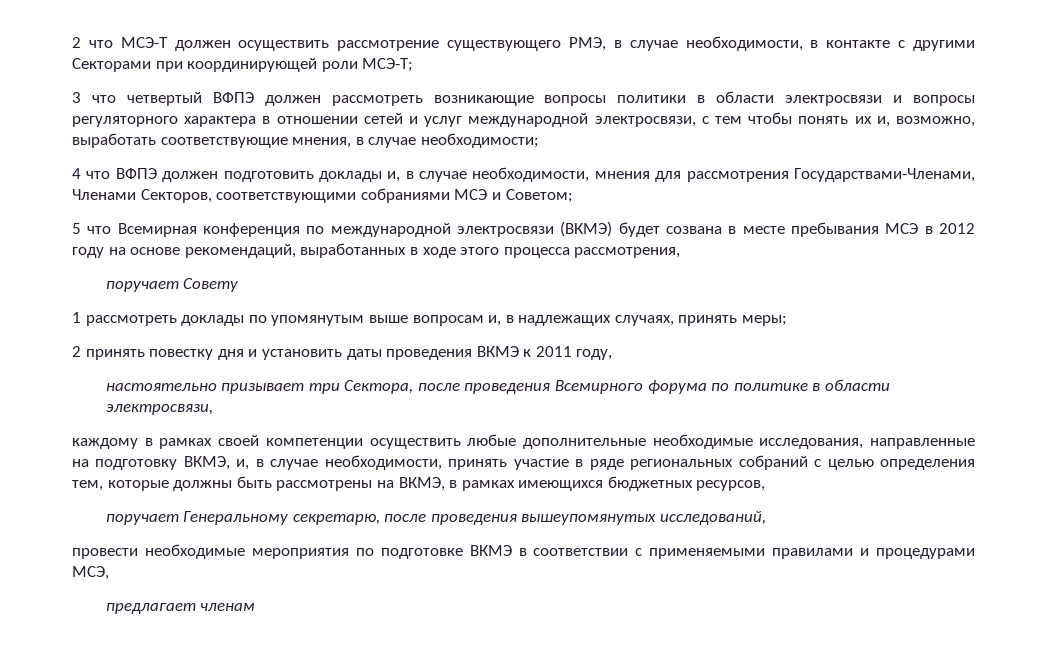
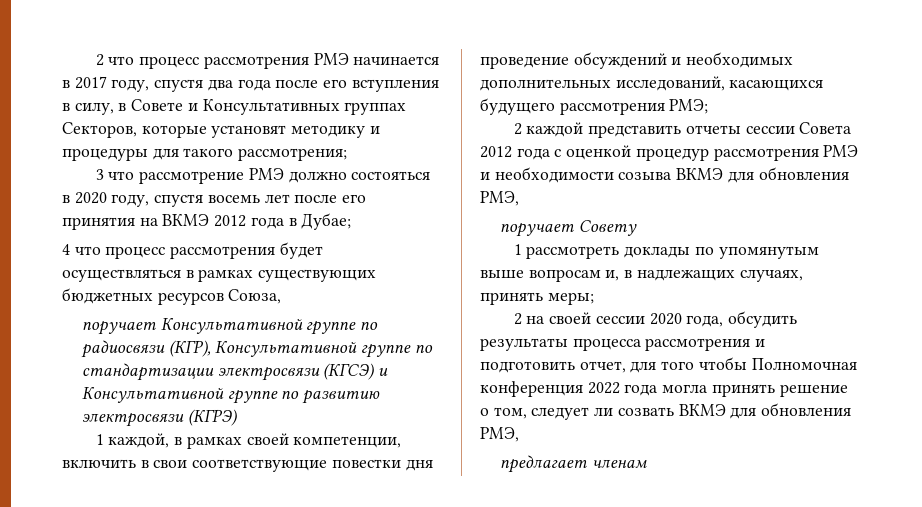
- 2 что МСЭ-T должен осуществить рассмотрение существующего РМЭ, в случае необходимости, в контакте с другими Секторами при координирующей роли МСЭ-Т;
- 3 что четвертый ВФПЭ должен рассмотреть возникающие вопросы политики в области электросвязи и вопросы регуляторного характера в отношении сетей и услуг международной электросвязи, с тем чтобы понять их и, возможно, выработать соответствующие мнения, в случае необходимости;
- 4 что ВФПЭ должен подготовить доклады и, в случае необходимости, мнения для рассмотрения Государствами-Членами, Членами Секторов, соответствующими собраниями МСЭ и Советом;
- 5 что Всемирная конференция по международной электросвязи (ВКМЭ) будет созвана в месте пребывания МСЭ в 2012 году на основе рекомендаций, выработанных в ходе этого процесса рассмотрения,
+ 2 что процесс рассмотрения РМЭ начинается в 2017 году, спустя два года после его вступления в силу, в Совете и Консультативных группах Секторов, которые установят методику и процедуры для такого рассмотрения;
+ 3 что рассмотрение РМЭ должно состояться в 2020 году, спустя восемь лет после его принятия на ВКМЭ 2012 года в Дубае;
+ 4 что процесс рассмотрения будет осуществляться в рамках существующих бюджетных ресурсов Союза,
+ поручает Консультативной группе по радиосвязи (КГР), Консультативной группе по стандартизации электросвязи (КГСЭ) и Консультативной группе по развитию электросвязи (КГРЭ)
+ 1 каждой, в рамках своей компетенции, включить в свои соответствующие повестки дня проведение обсуждений и необходимых дополнительных исследований, касающихся будущего рассмотрения РМЭ;
+ 2 каждой представить отчеты сессии Совета 2012 года с оценкой процедур рассмотрения РМЭ и необходимости созыва ВКМЭ для обновления РМЭ,
- 2 принять повестку дня и установить даты проведения ВКМЭ к 2011 году,
- настоятельно призывает три Сектора, после проведения Всемирного форума по политике в области электросвязи,
- каждому в рамках своей компетенции осуществить любые дополнительные необходимые исследования, направленные на подготовку ВКМЭ, и, в случае необходимости, принять участие в ряде региональных собраний с целью определения тем, которые должны быть рассмотрены на ВКМЭ, в рамках имеющихся бюджетных ресурсов,
- поручает Генеральному секретарю, после проведения вышеупомянутых исследований,
- провести необходимые мероприятия по подготовке ВКМЭ в соответствии с применяемыми правилами и процедурами МСЭ,
+ 2 на своей сессии 2020 года, обсудить результаты процесса рассмотрения и подготовить отчет, для того чтобы Полномочная конференция 2022 года могла принять решение о том, следует ли созвать ВКМЭ для обновления РМЭ,

